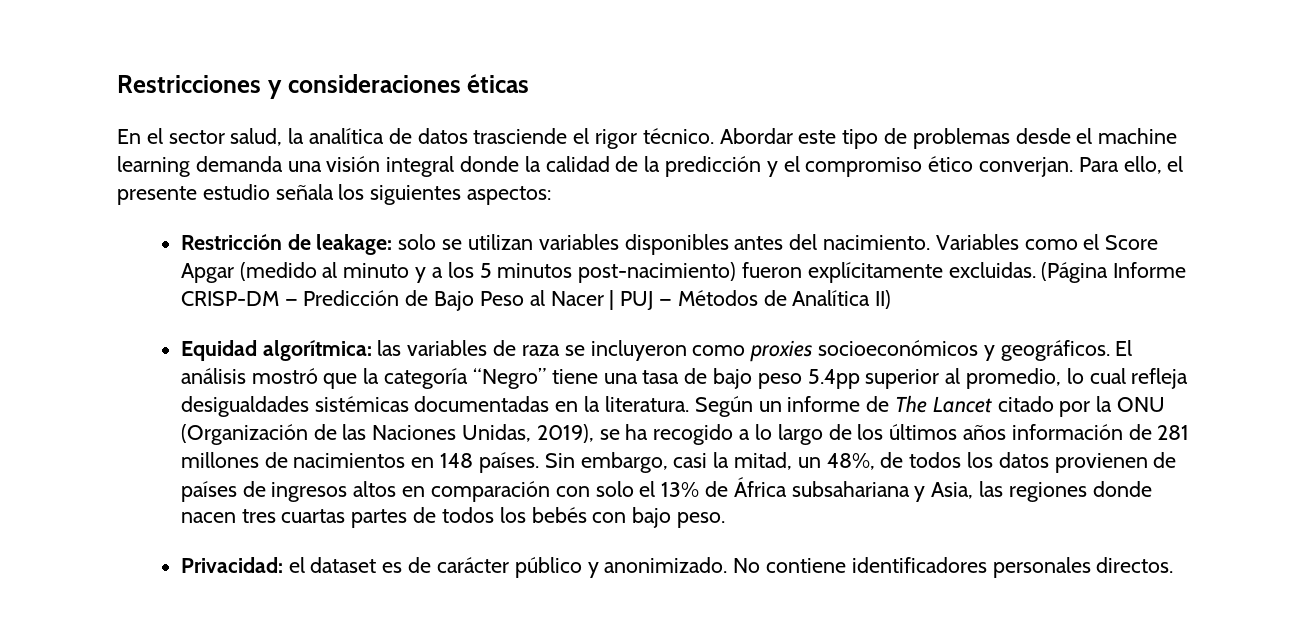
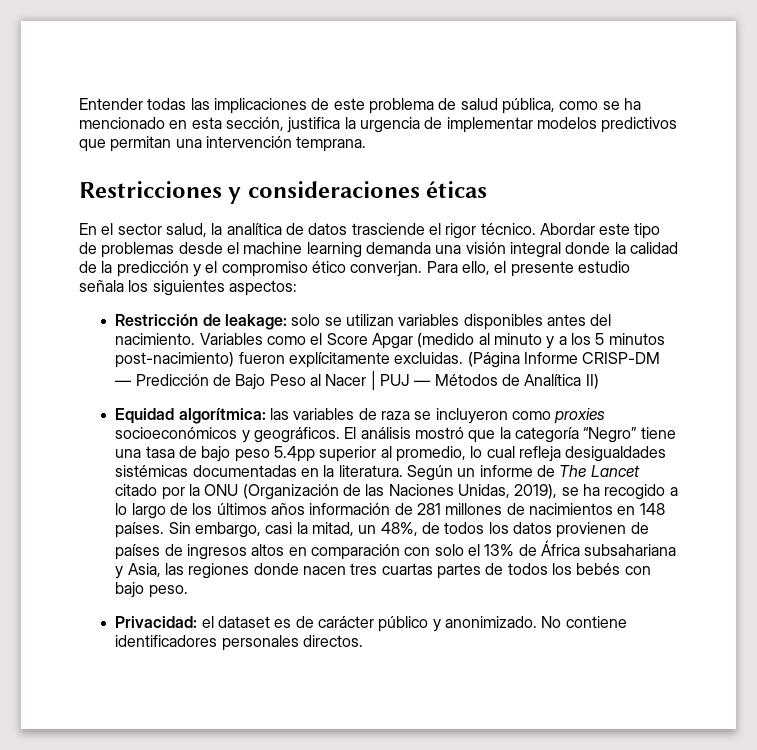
+ Entender todas las implicaciones de este problema de salud pública, como se ha mencionado en esta sección, justifica la urgencia de implementar modelos predictivos que permitan una intervención temprana.

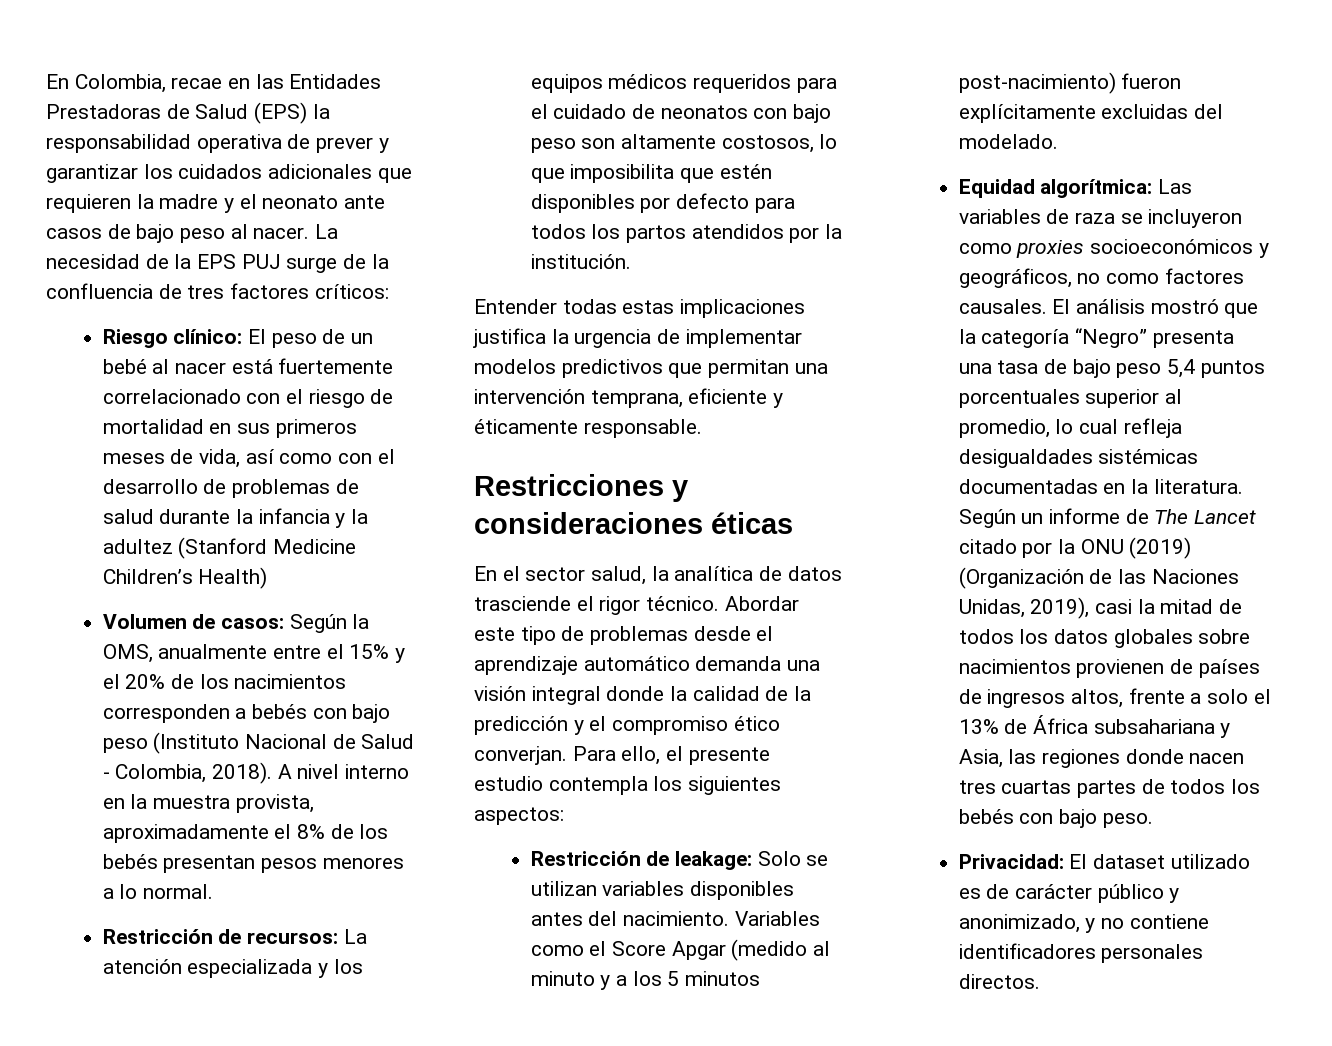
- Entender todas las implicaciones de este problema de salud pública, como se ha mencionado en esta sección, justifica la urgencia de implementar modelos predictivos que permitan una intervención temprana.
+ En Colombia, recae en las Entidades Prestadoras de Salud (EPS) la responsabilidad operativa de prever y garantizar los cuidados adicionales que requieren la madre y el neonato ante casos de bajo peso al nacer. La necesidad de la EPS PUJ surge de la confluencia de tres factores críticos:
+ Riesgo clínico: El peso de un bebé al nacer está fuertemente correlacionado con el riesgo de mortalidad en sus primeros meses de vida, así como con el desarrollo de problemas de salud durante la infancia y la adultez (Stanford Medicine Children’s Health)
+ Volumen de casos: Según la OMS, anualmente entre el 15% y el 20% de los nacimientos corresponden a bebés con bajo peso (Instituto Nacional de Salud - Colombia, 2018). A nivel interno en la muestra provista, aproximadamente el 8% de los bebés presentan pesos menores a lo normal.
+ Restricción de recursos: La atención especializada y los equipos médicos requeridos para el cuidado de neonatos con bajo peso son altamente costosos, lo que imposibilita que estén disponibles por defecto para todos los partos atendidos por la institución.
+ Entender todas estas implicaciones justifica la urgencia de implementar modelos predictivos que permitan una intervención temprana, eficiente y éticamente responsable.
- Abordar este tipo de problemas desde el machine learning demanda una visión integral donde la calidad de la predicción y el compromiso ético converjan.
+ Abordar este tipo de problemas desde el aprendizaje automático demanda una visión integral donde la calidad de la predicción y el compromiso ético converjan.
- Para ello, el presente estudio señala los siguientes aspectos:
+ Para ello, el presente estudio contempla los siguientes aspectos:
- Restricción de leakage: solo se utilizan variables disponibles antes del nacimiento.
+ Restricción de leakage: Solo se utilizan variables disponibles antes del nacimiento.
- Variables como el Score Apgar (medido al minuto y a los 5 minutos post-nacimiento) fueron explícitamente excluidas. (Página Informe CRISP-DM — Predicción de Bajo Peso al Nacer | PUJ — Métodos de Analítica II)
+ Variables como el Score Apgar (medido al minuto y a los 5 minutos post-nacimiento) fueron explícitamente excluidas del modelado.
- Equidad algorítmica: las variables de raza se incluyeron como proxies socioeconómicos y geográficos.
+ Equidad algorítmica: Las variables de raza se incluyeron como proxies socioeconómicos y geográficos, no como factores causales.
- El análisis mostró que la categoría “Negro” tiene una tasa de bajo peso 5.4pp superior al promedio, lo cual refleja desigualdades sistémicas documentadas en la literatura.
+ El análisis mostró que la categoría “Negro” presenta una tasa de bajo peso 5,4 puntos porcentuales superior al promedio, lo cual refleja desigualdades sistémicas documentadas en la literatura.
- Según un informe de The Lancet citado por la ONU (Organización de las Naciones Unidas, 2019), se ha recogido a lo largo de los últimos años información de 281 millones de nacimientos en 148 países. Sin embargo, casi la mitad, un 48%, de todos los datos provienen de países de ingresos altos en comparación con solo el 13% de África subsahariana y Asia, las regiones donde nacen tres cuartas partes de todos los bebés con bajo peso.
+ Según un informe de The Lancet citado por la ONU (2019) (Organización de las Naciones Unidas, 2019), casi la mitad de todos los datos globales sobre nacimientos provienen de países de ingresos altos, frente a solo el 13% de África subsahariana y Asia, las regiones donde nacen tres cuartas partes de todos los bebés con bajo peso.
- Privacidad: el dataset es de carácter público y anonimizado. No contiene identificadores personales directos.
+ Privacidad: El dataset utilizado es de carácter público y anonimizado, y no contiene identificadores personales directos.

